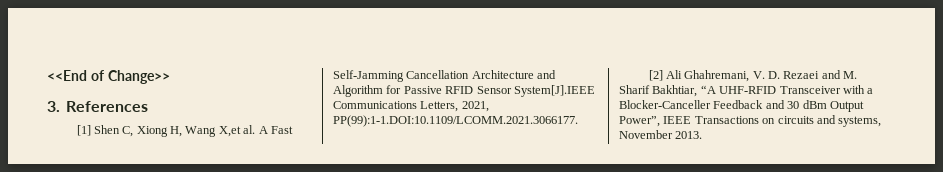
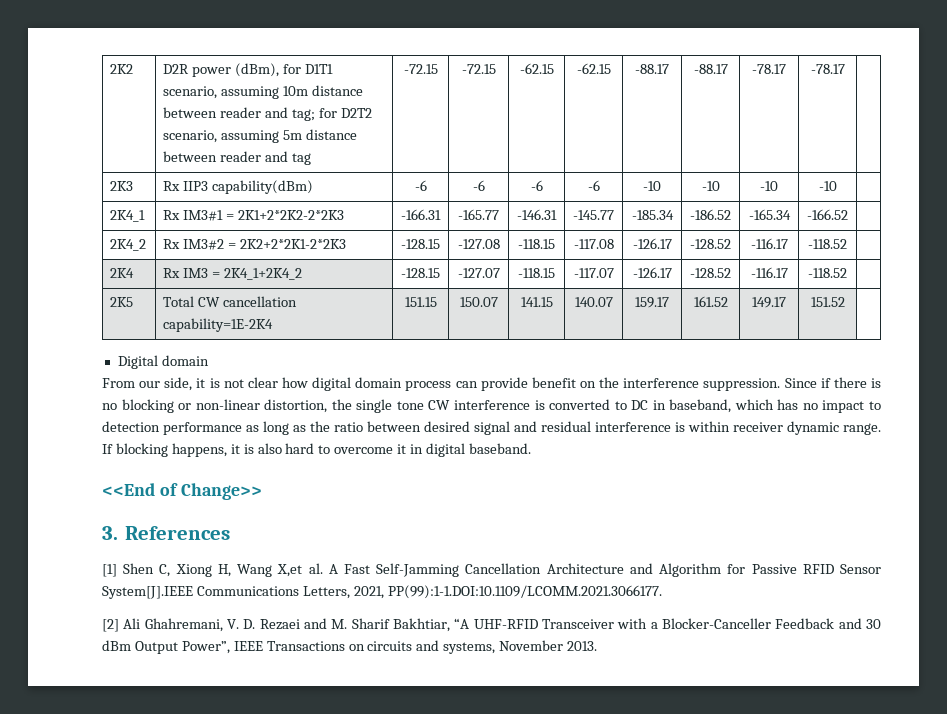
+ 2K2 | D2R power (dBm), for D1T1 scenario, assuming 10m distance between reader and tag; for D2T2 scenario, assuming 5m distance between reader and tag | -72.15 | -72.15 | -62.15 | -62.15 | -88.17 | -88.17 | -78.17 | -78.17 |
+ 2K3 | Rx IIP3 capability(dBm) | -6 | -6 | -6 | -6 | -10 | -10 | -10 | -10 |
+ 2K4_1 | Rx IM3#1 = 2K1+2*2K2-2*2K3 | -166.31 | -165.77 | -146.31 | -145.77 | -185.34 | -186.52 | -165.34 | -166.52 |
+ 2K4_2 | Rx IM3#2 = 2K2+2*2K1-2*2K3 | -128.15 | -127.08 | -118.15 | -117.08 | -126.17 | -128.52 | -116.17 | -118.52 |
+ 2K4 | Rx IM3 = 2K4_1+2K4_2 | -128.15 | -127.07 | -118.15 | -117.07 | -126.17 | -128.52 | -116.17 | -118.52 |
+ 2K5 | Total CW cancellation capability=1E-2K4 | 151.15 | 150.07 | 141.15 | 140.07 | 159.17 | 161.52 | 149.17 | 151.52 |
+ Digital domain
+ From our side, it is not clear how digital domain process can provide benefit on the interference suppression. Since if there is no blocking or non-linear distortion, the single tone CW interference is converted to DC in baseband, which has no impact to detection performance as long as the ratio between desired signal and residual interference is within receiver dynamic range. If blocking happens, it is also hard to overcome it in digital baseband.

